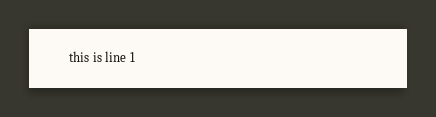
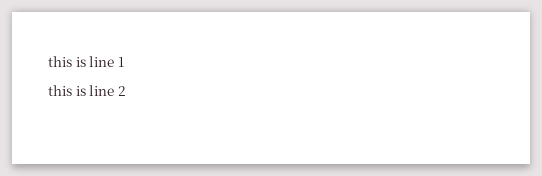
+ this is line 2

